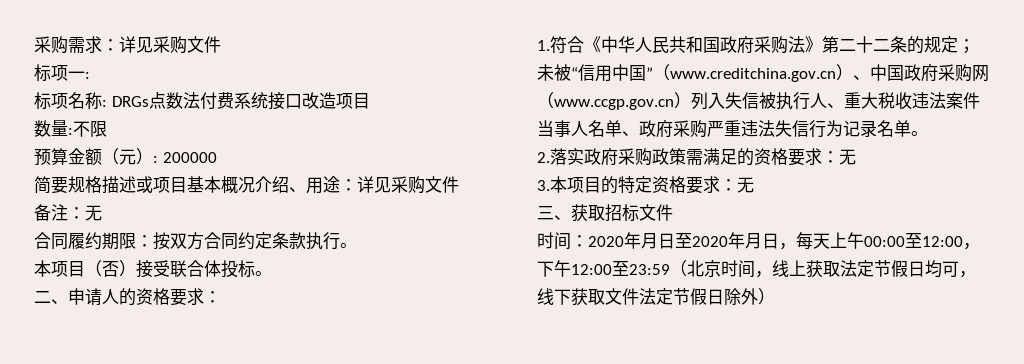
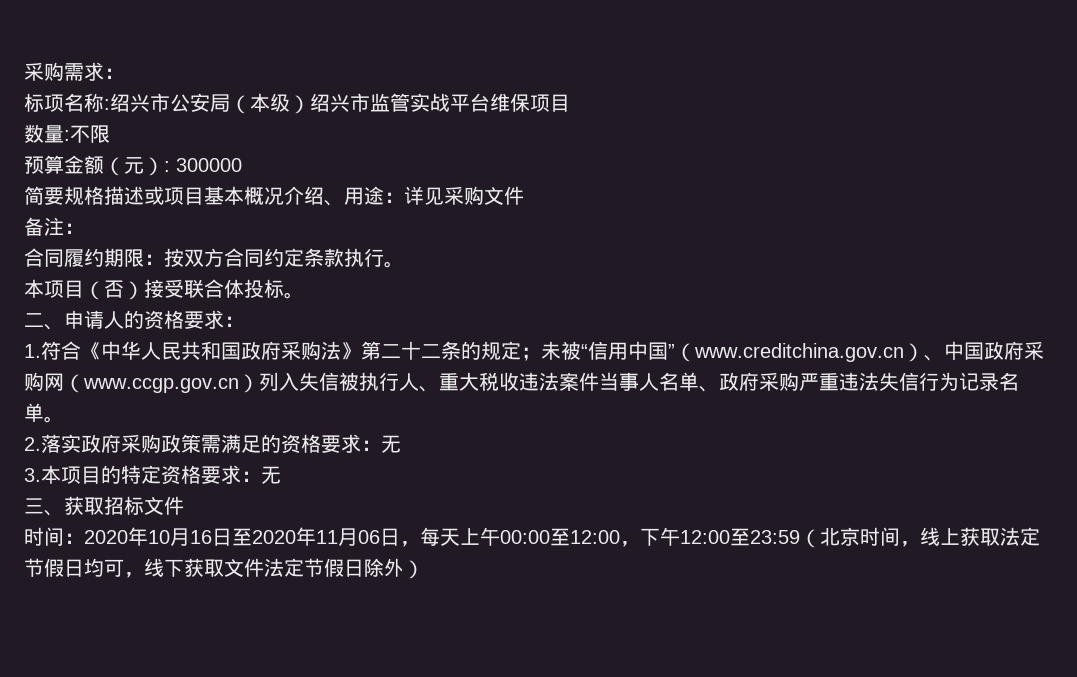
- 采购需求：详见采购文件
- 标项一:
- 标项名称: DRGs点数法付费系统接口改造项目
+ 采购需求：
+ 标项名称:绍兴市公安局（本级）绍兴市监管实战平台维保项目
- 预算金额（元）: 200000
+ 预算金额（元）: 300000
- 备注：无
+ 备注：
- 时间：2020年月日至2020年月日，每天上午00:00至12:00，下午12:00至23:59（北京时间，线上获取法定节假日均可，线下获取文件法定节假日除外）
+ 时间：2020年10月16日至2020年11月06日，每天上午00:00至12:00，下午12:00至23:59（北京时间，线上获取法定节假日均可，线下获取文件法定节假日除外）

